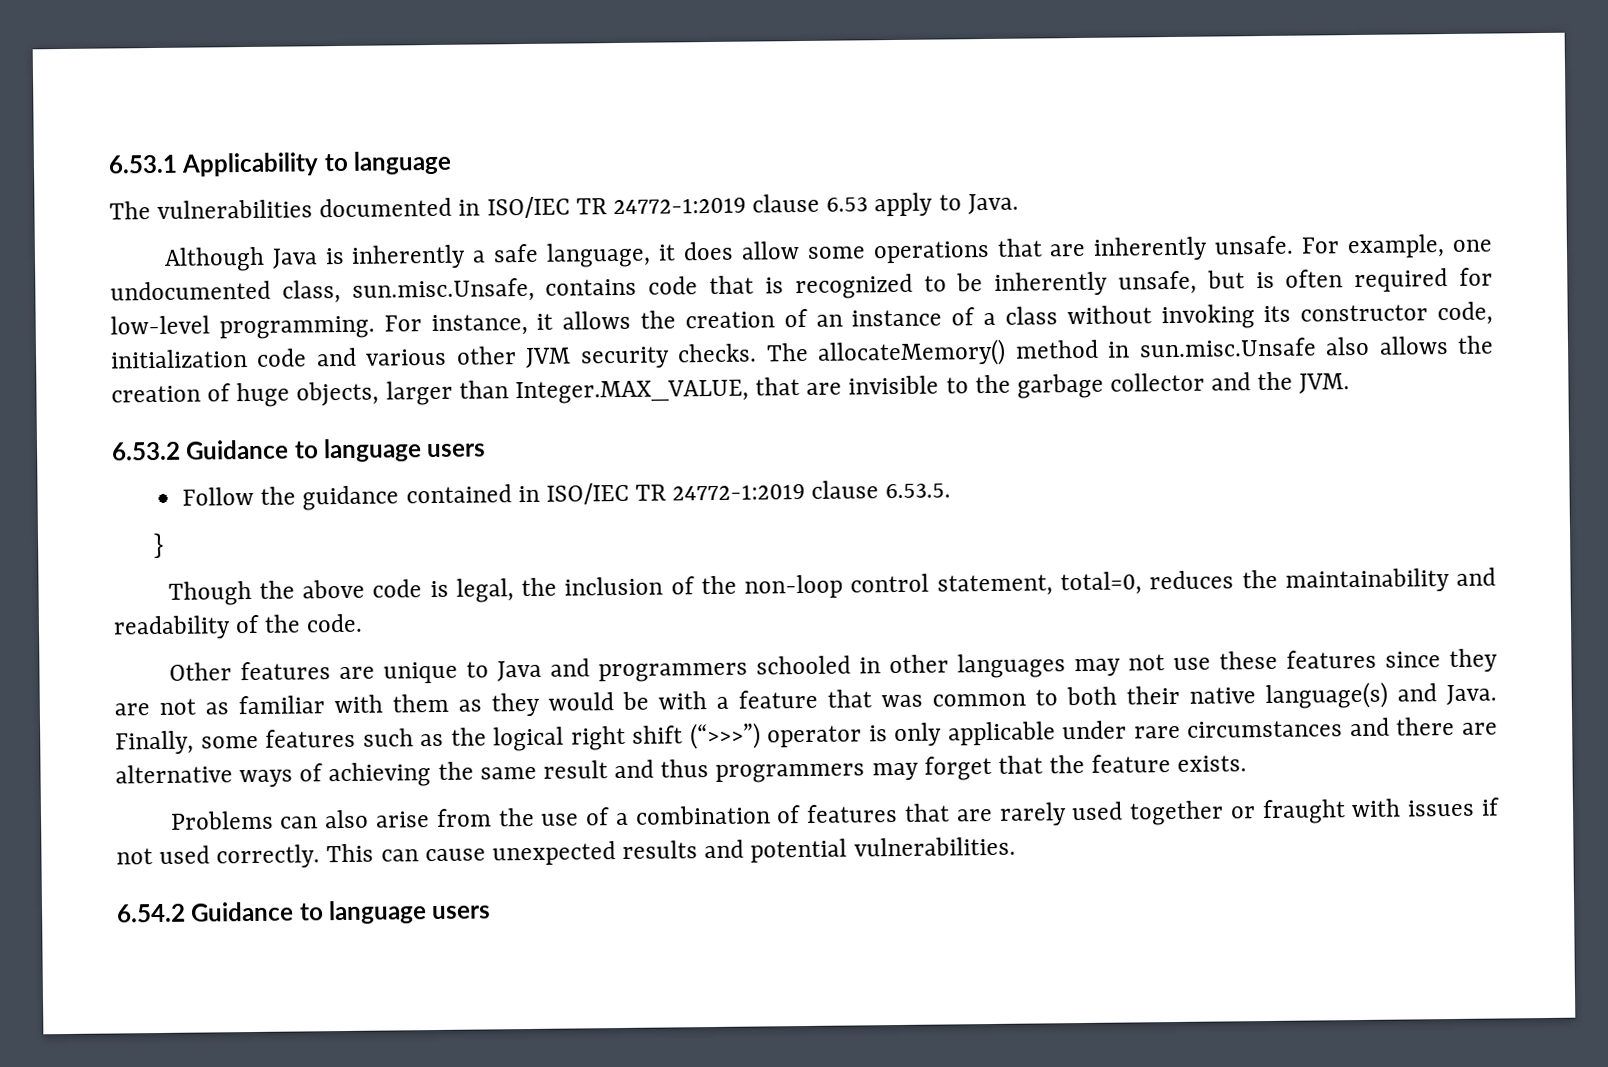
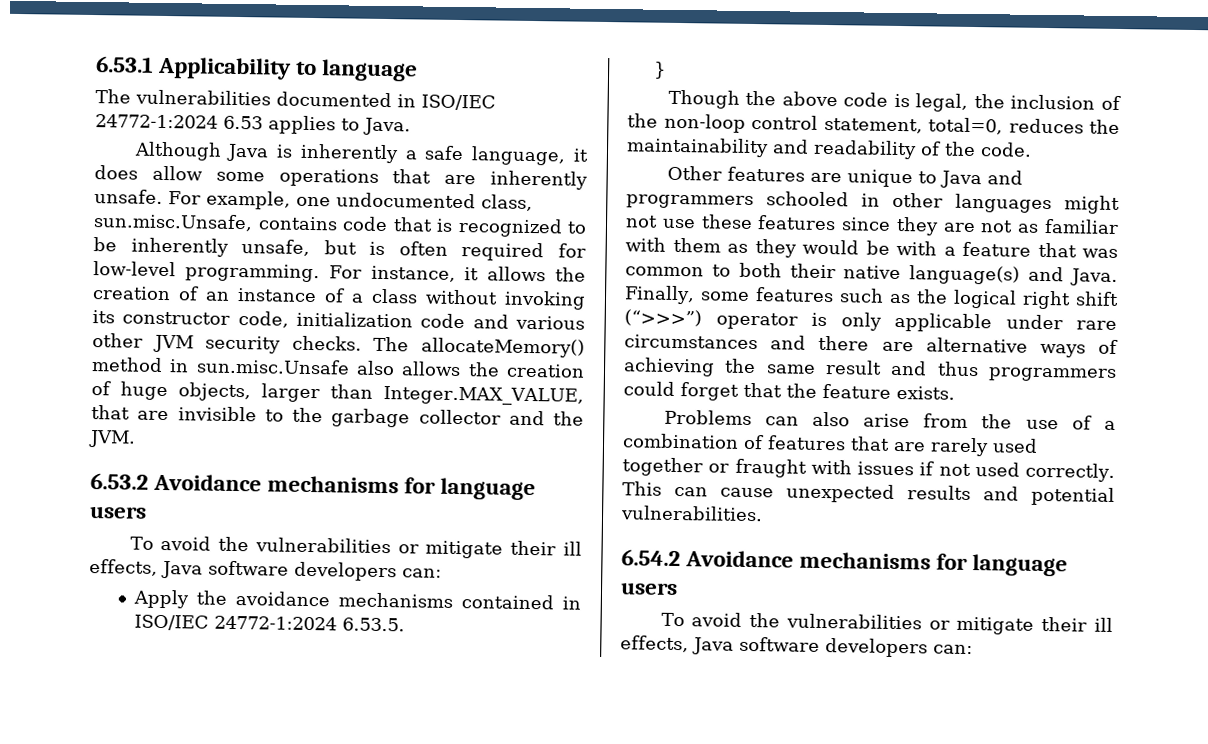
- The vulnerabilities documented in ISO/IEC TR 24772-1:2019 clause 6.53 apply to Java.
+ The vulnerabilities documented in ISO/IEC 24772-1:2024 6.53 applies to Java.
- 6.53.2 Guidance to language users
- Follow the guidance contained in ISO/IEC TR 24772-1:2019 clause 6.53.5.
+ 6.53.2 Avoidance mechanisms for language users
+ To avoid the vulnerabilities or mitigate their ill effects, Java software developers can:
+ Apply the avoidance mechanisms contained in ISO/IEC 24772-1:2024 6.53.5.
- Other features are unique to Java and programmers schooled in other languages may not use these features since they are not as familiar with them as they would be with a feature that was common to both their native language(s) and Java.
+ Other features are unique to Java and programmers schooled in other languages might not use these features since they are not as familiar with them as they would be with a feature that was common to both their native language(s) and Java.
- Finally, some features such as the logical right shift (“>>>”) operator is only applicable under rare circumstances and there are alternative ways of achieving the same result and thus programmers may forget that the feature exists.
+ Finally, some features such as the logical right shift (“>>>”) operator is only applicable under rare circumstances and there are alternative ways of achieving the same result and thus programmers could forget that the feature exists.
- 6.54.2 Guidance to language users
+ 6.54.2 Avoidance mechanisms for language users
+ To avoid the vulnerabilities or mitigate their ill effects, Java software developers can:

